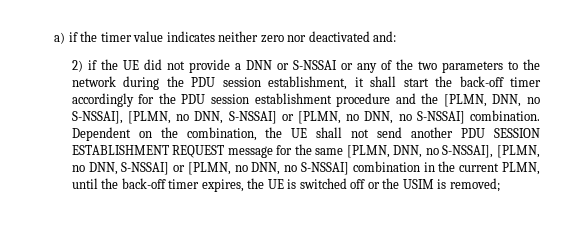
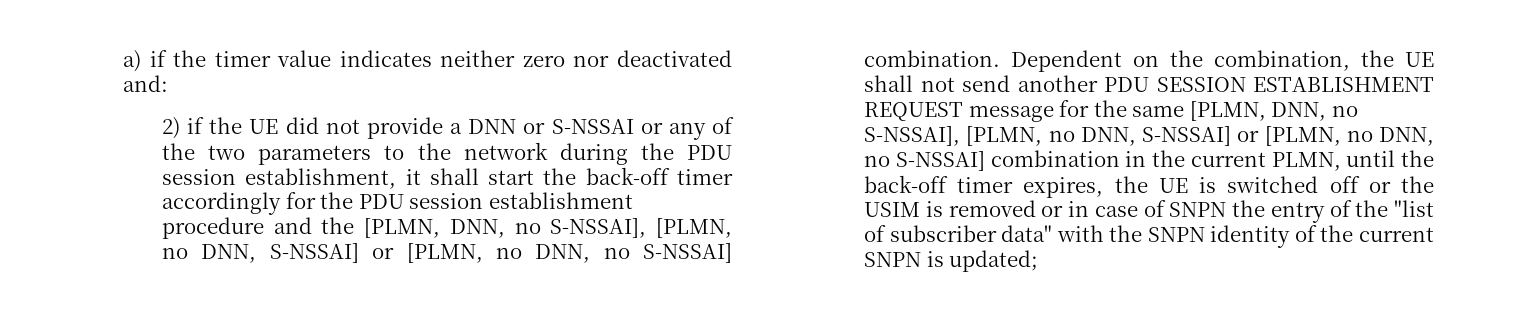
- Dependent on the combination, the UE shall not send another PDU SESSION ESTABLISHMENT REQUEST message for the same [PLMN, DNN, no S-NSSAI], [PLMN, no DNN, S-NSSAI] or [PLMN, no DNN, no S-NSSAI] combination in the current PLMN, until the back-off timer expires, the UE is switched off or the USIM is removed;
+ Dependent on the combination, the UE shall not send another PDU SESSION ESTABLISHMENT REQUEST message for the same [PLMN, DNN, no S-NSSAI], [PLMN, no DNN, S-NSSAI] or [PLMN, no DNN, no S-NSSAI] combination in the current PLMN, until the back-off timer expires, the UE is switched off or the USIM is removed or in case of SNPN the entry of the "list of subscriber data" with the SNPN identity of the current SNPN is updated;

